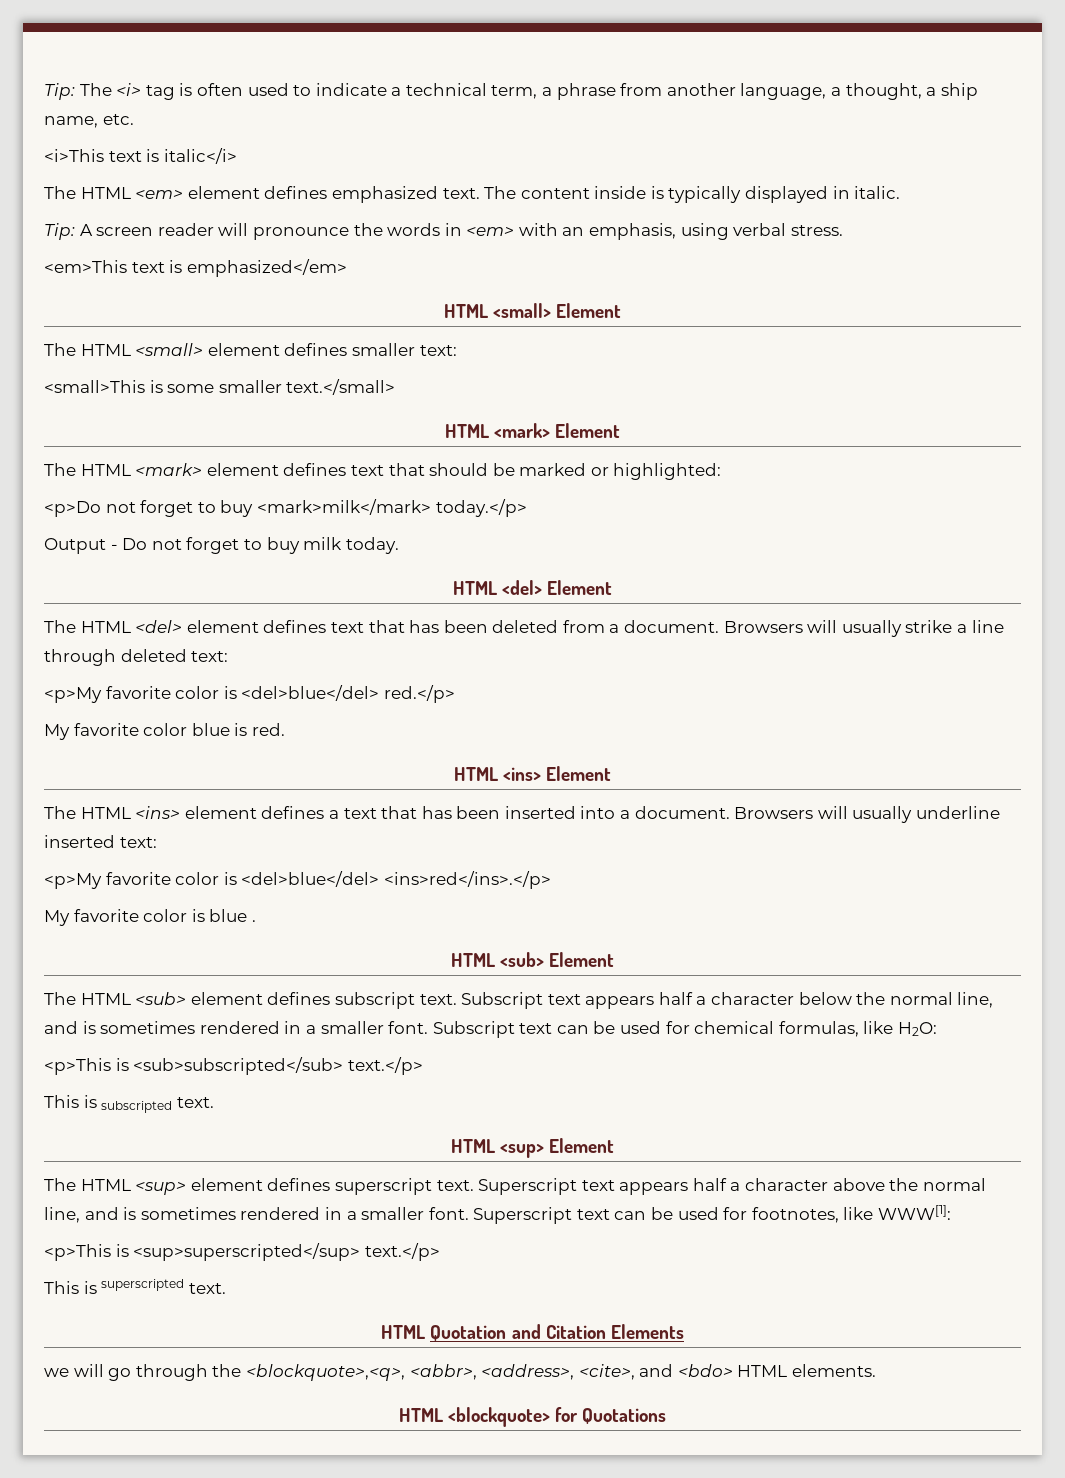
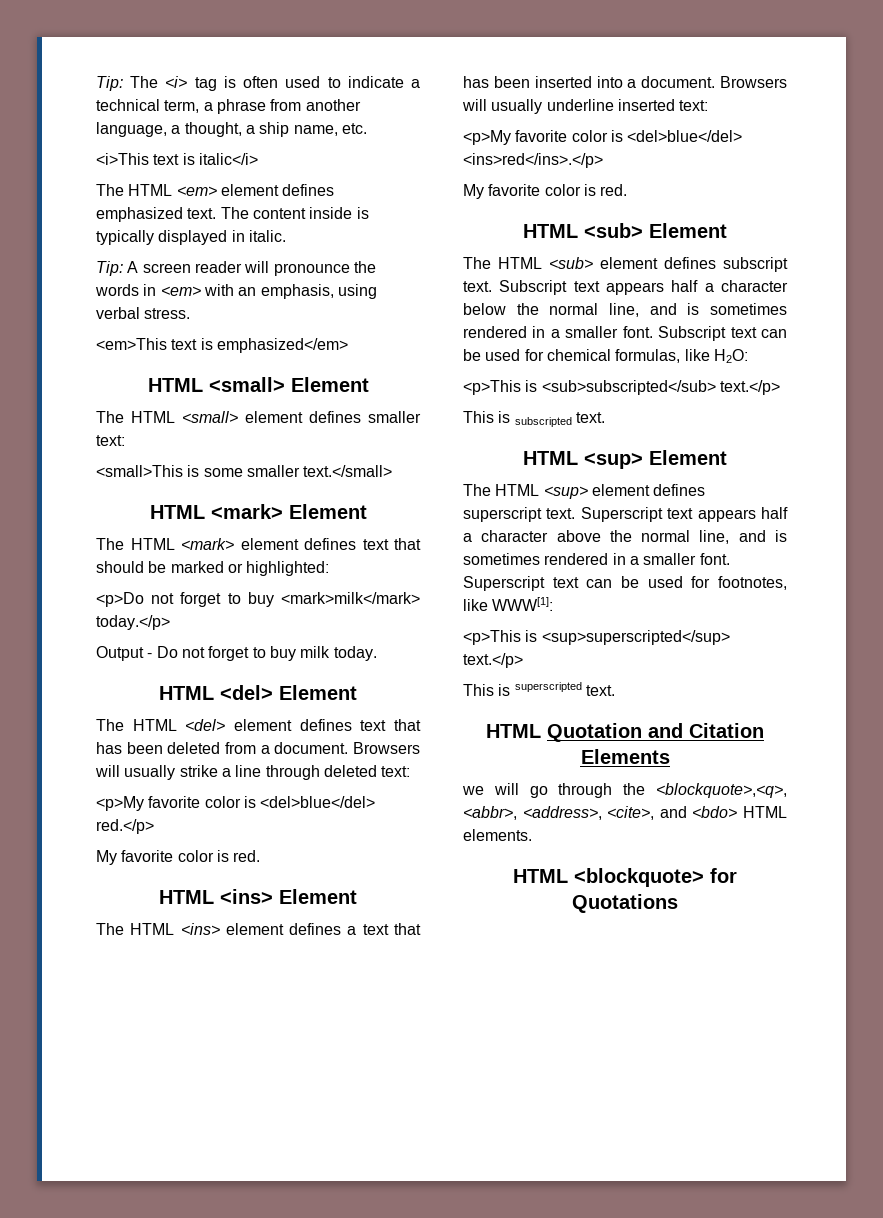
  <p>My favorite color is <del>blue</del> red.</p>
- My favorite color blue is red.
+ My favorite color is red.
  <p>My favorite color is <del>blue</del> <ins>red</ins>.</p>
- My favorite color is blue .
+ My favorite color is red.

